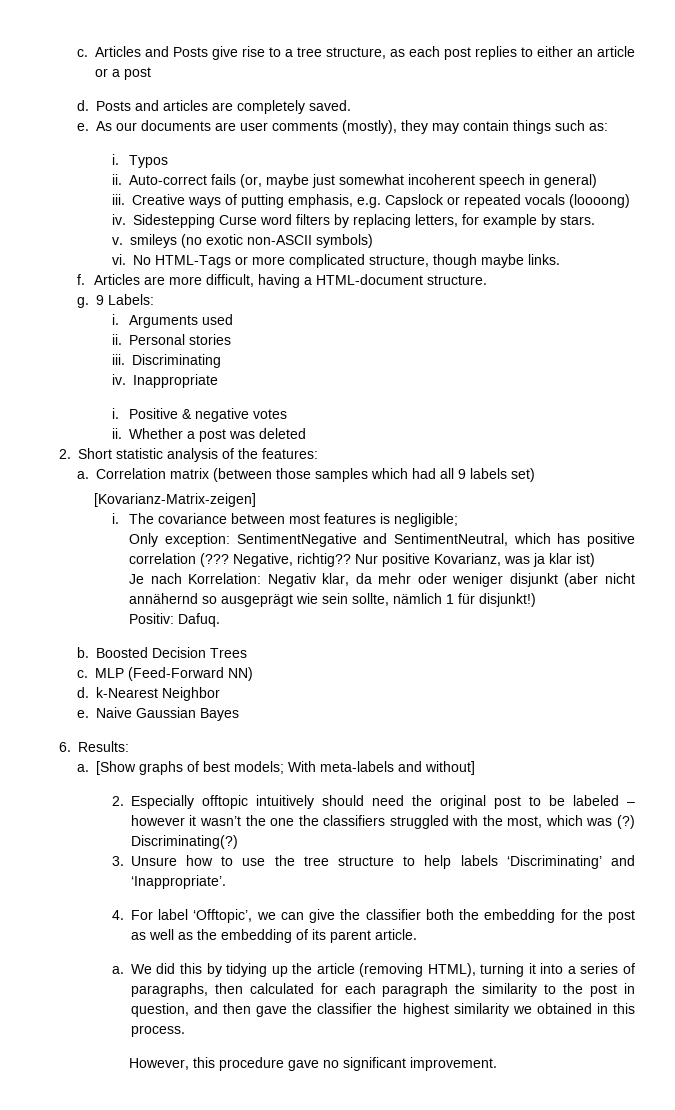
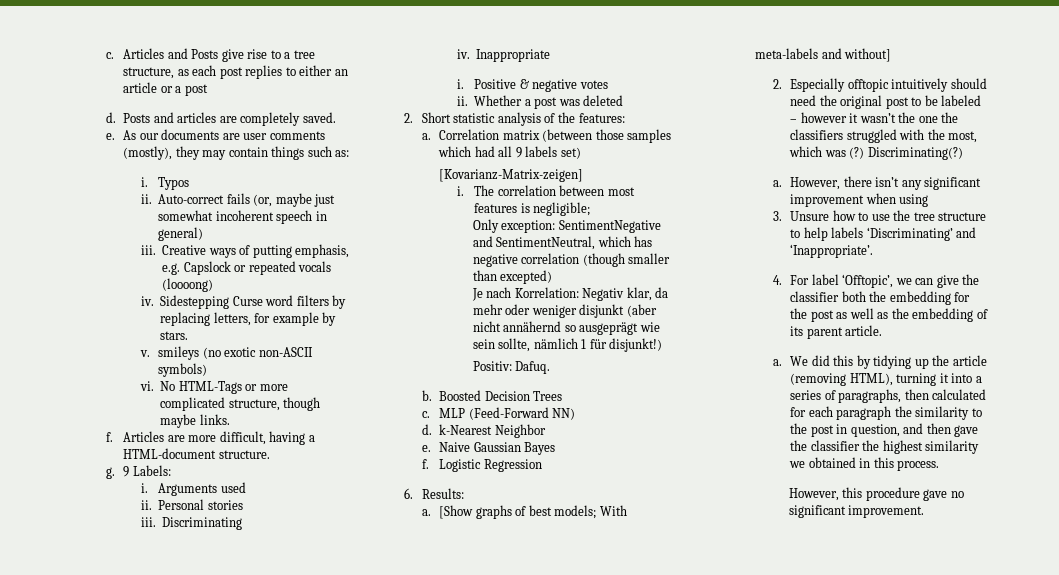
- The covariance between most features is negligible;
+ The correlation between most features is negligible;
- Only exception: SentimentNegative and SentimentNeutral, which has positive correlation (??? Negative, richtig?? Nur positive Kovarianz, was ja klar ist)
+ Only exception: SentimentNegative and SentimentNeutral, which has negative correlation (though smaller than excepted)
+ f. Logistic Regression
+ a. However, there isn’t any significant improvement when using

